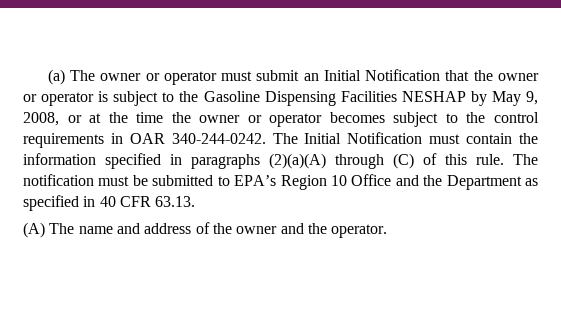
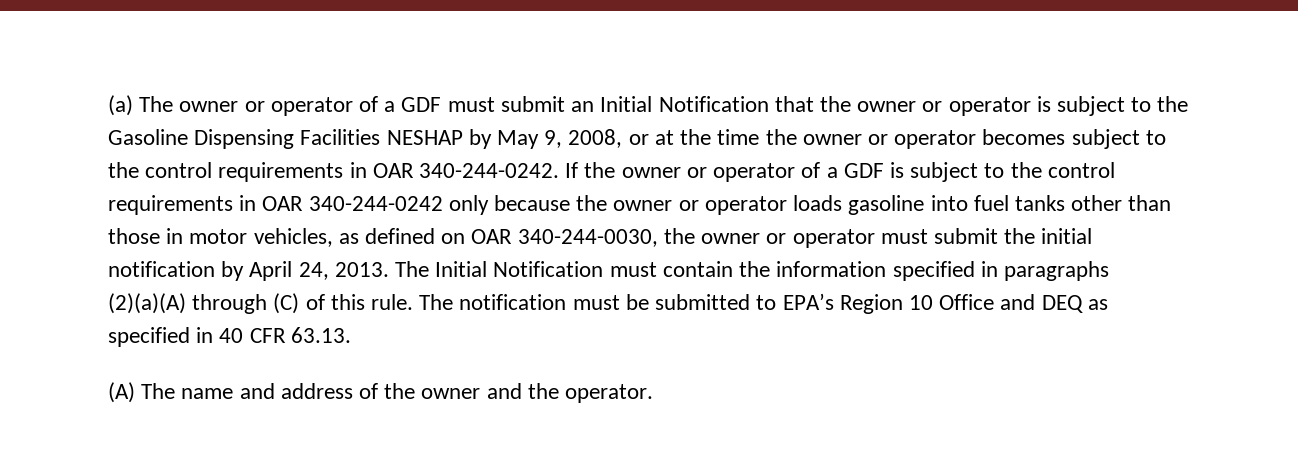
- (a) The owner or operator must submit an Initial Notification that the owner or operator is subject to the Gasoline Dispensing Facilities NESHAP by May 9, 2008, or at the time the owner or operator becomes subject to the control requirements in OAR 340-244-0242.
+ (a) The owner or operator of a GDF must submit an Initial Notification that the owner or operator is subject to the Gasoline Dispensing Facilities NESHAP by May 9, 2008, or at the time the owner or operator becomes subject to the control requirements in OAR 340-244-0242.
+ If the owner or operator of a GDF is subject to the control requirements in OAR 340-244-0242 only because the owner or operator loads gasoline into fuel tanks other than those in motor vehicles, as defined on OAR 340-244-0030, the owner or operator must submit the initial notification by April 24, 2013.
- The notification must be submitted to EPA’s Region 10 Office and the Department as specified in 40 CFR 63.13.
+ The notification must be submitted to EPA’s Region 10 Office and DEQ as specified in 40 CFR 63.13.

